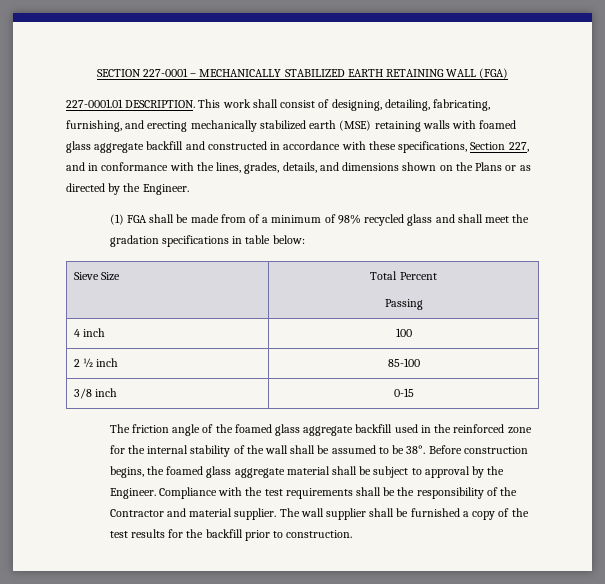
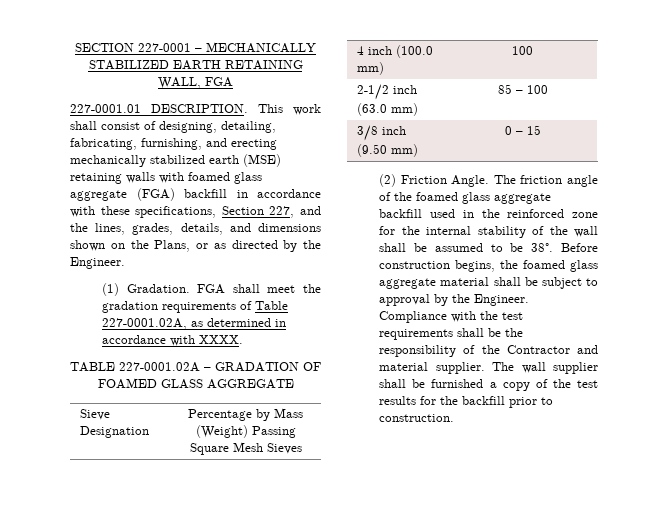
- SECTION 227-0001 – MECHANICALLY STABILIZED EARTH RETAINING WALL (FGA)
+ SECTION 227-0001 – MECHANICALLY STABILIZED EARTH RETAINING WALL, FGA
- This work shall consist of designing, detailing, fabricating, furnishing, and erecting mechanically stabilized earth (MSE) retaining walls with foamed glass aggregate backfill and constructed in accordance with these specifications, Section 227, and in conformance with the lines, grades, details, and dimensions shown on the Plans or as directed by the Engineer.
+ This work shall consist of designing, detailing, fabricating, furnishing, and erecting mechanically stabilized earth (MSE) retaining walls with foamed glass aggregate (FGA) backfill in accordance with these specifications, Section 227, and the lines, grades, details, and dimensions shown on the Plans, or as directed by the Engineer.
- (1) FGA shall be made from of a minimum of 98% recycled glass and shall meet the gradation specifications in table below:
- Sieve Size | Total Percent
- Passing
+ (1) Gradation. FGA shall meet the gradation requirements of Table 227-0001.02A, as determined in accordance with XXXX.
+ TABLE 227-0001.02A – GRADATION OF FOAMED GLASS AGGREGATE
+ Sieve Designation | Percentage by Mass (Weight) Passing Square Mesh Sieves
- 4 inch | 100
- 2 ½ inch | 85-100
- 3/8 inch | 0-15
- The friction angle of the foamed glass aggregate backfill used in the reinforced zone for the internal stability of the wall shall be assumed to be 38°.
+ 4 inch (100.0 mm) | 100
+ 2-1/2 inch (63.0 mm) | 85 – 100
+ 3/8 inch (9.50 mm) | 0 – 15
+ (2) Friction Angle. The friction angle of the foamed glass aggregate backfill used in the reinforced zone for the internal stability of the wall shall be assumed to be 38°.

